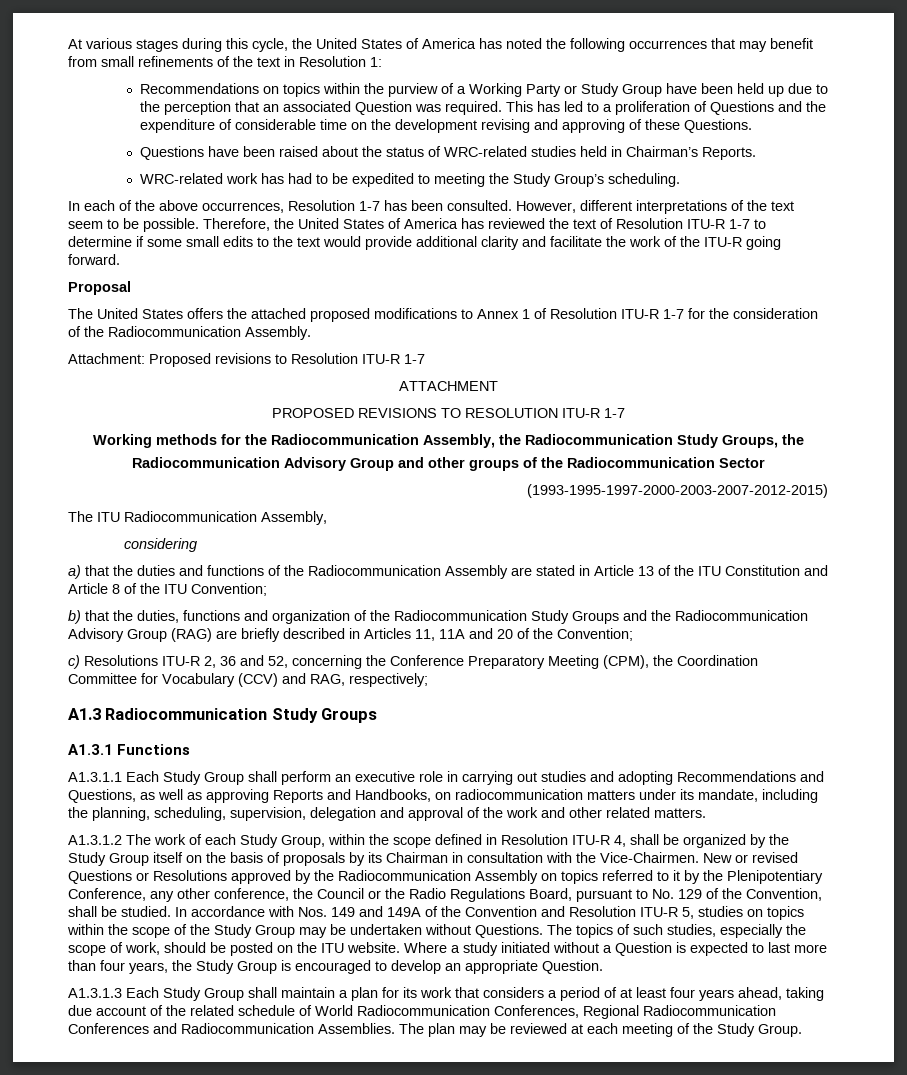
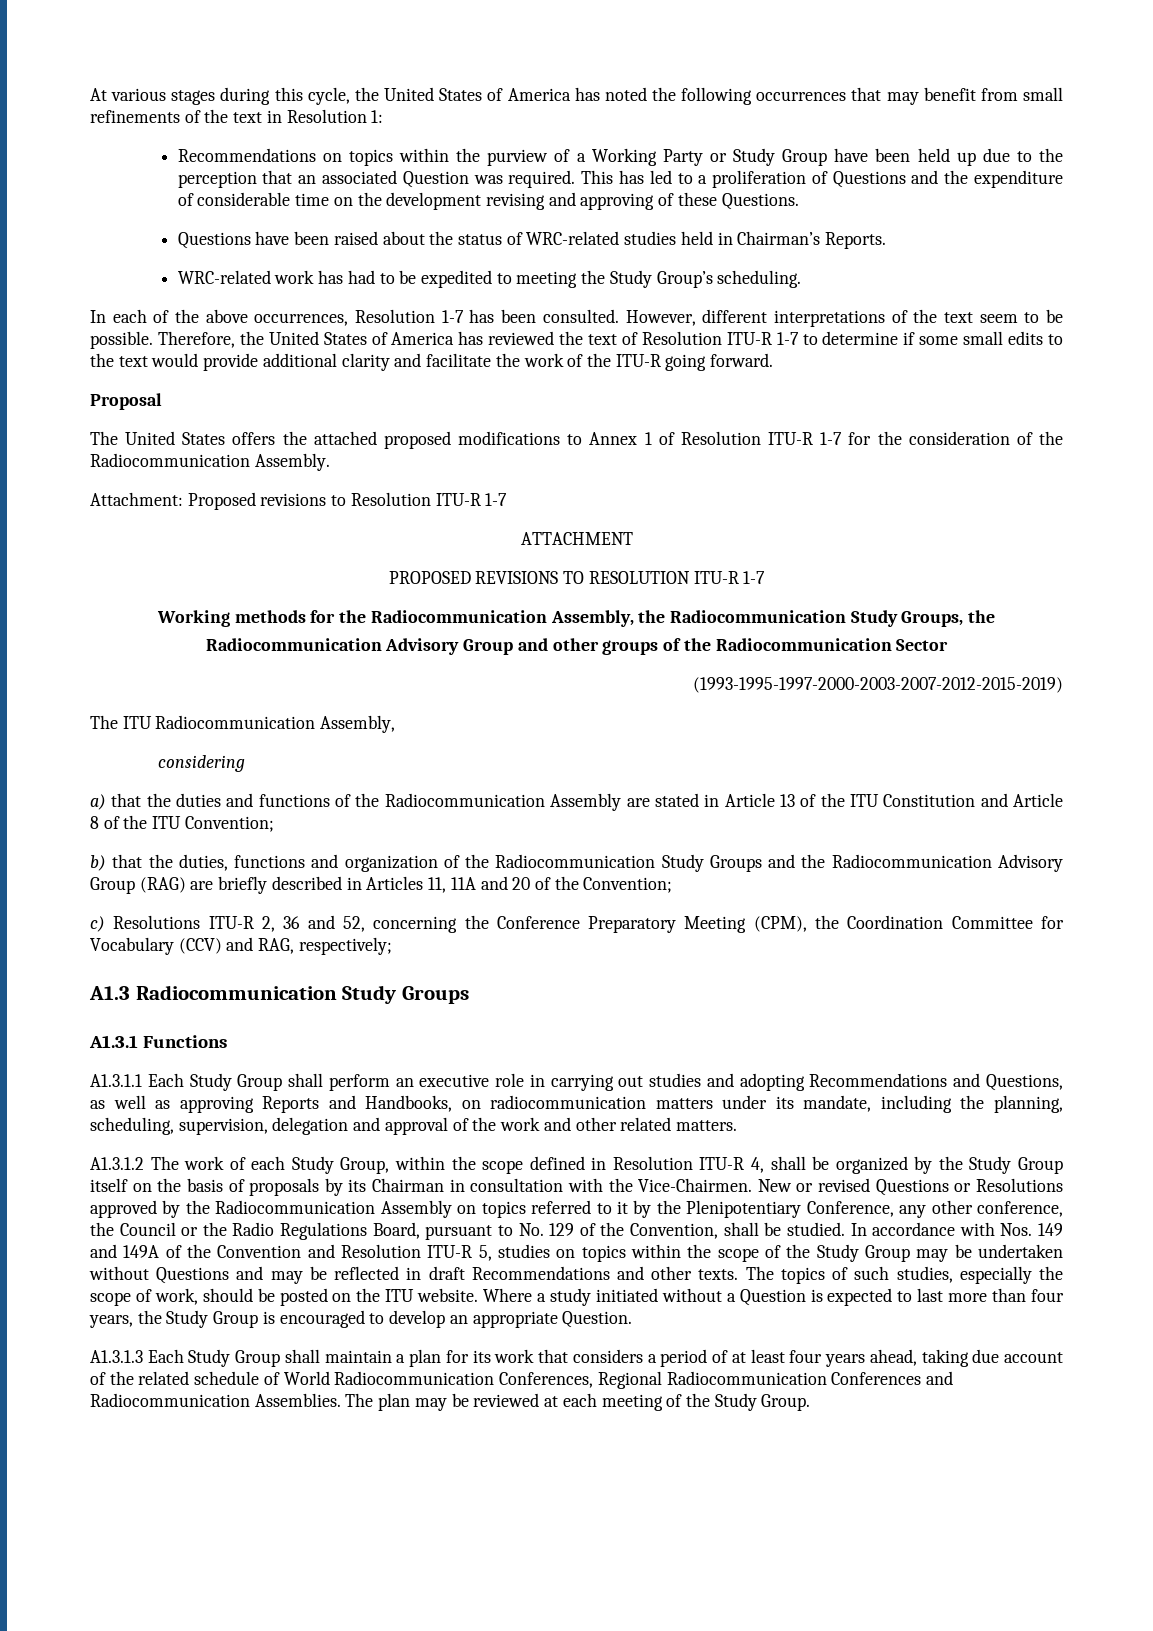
- (1993-1995-1997-2000-2003-2007-2012-2015)
+ (1993-1995-1997-2000-2003-2007-2012-2015-2019)
- In accordance with Nos. 149 and 149A of the Convention and Resolution ITU-R 5, studies on topics within the scope of the Study Group may be undertaken without Questions.
+ In accordance with Nos. 149 and 149A of the Convention and Resolution ITU-R 5, studies on topics within the scope of the Study Group may be undertaken without Questions and may be reflected in draft Recommendations and other texts.

